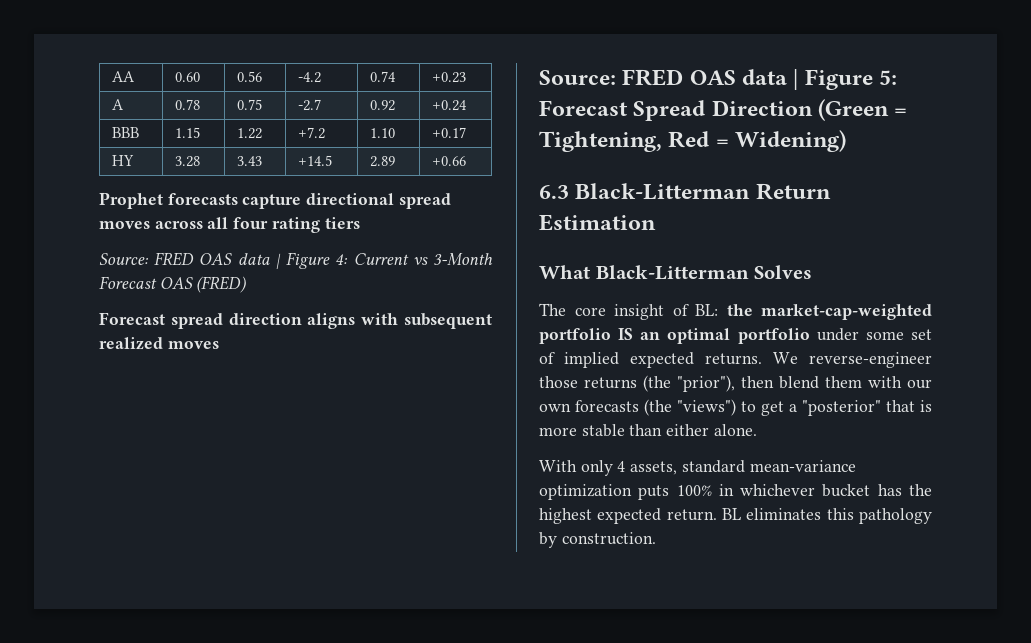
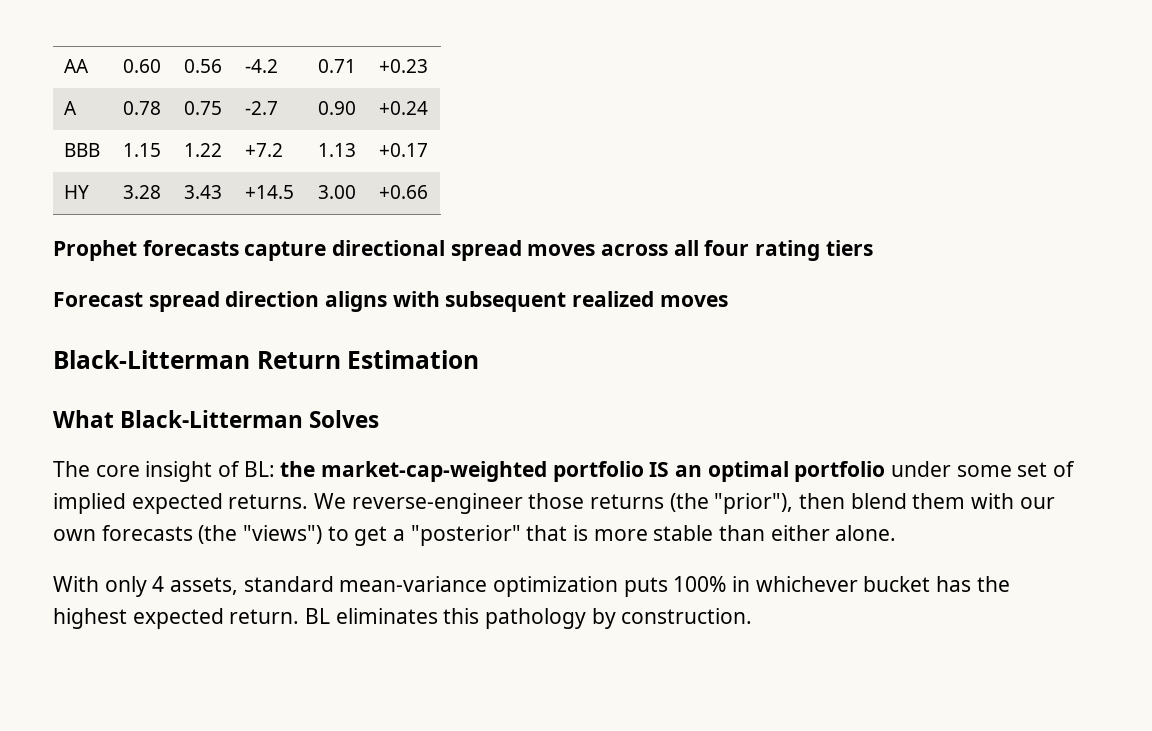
- AA | 0.60 | 0.56 | -4.2 | 0.74 | +0.23
+ AA | 0.60 | 0.56 | -4.2 | 0.71 | +0.23
- A | 0.78 | 0.75 | -2.7 | 0.92 | +0.24
+ A | 0.78 | 0.75 | -2.7 | 0.90 | +0.24
- BBB | 1.15 | 1.22 | +7.2 | 1.10 | +0.17
+ BBB | 1.15 | 1.22 | +7.2 | 1.13 | +0.17
- HY | 3.28 | 3.43 | +14.5 | 2.89 | +0.66
+ HY | 3.28 | 3.43 | +14.5 | 3.00 | +0.66
- Source: FRED OAS data | Figure 4: Current vs 3-Month Forecast OAS (FRED)
- Source: FRED OAS data | Figure 5: Forecast Spread Direction (Green = Tightening, Red = Widening)
- 6.3 Black-Litterman Return Estimation
+ Black-Litterman Return Estimation

